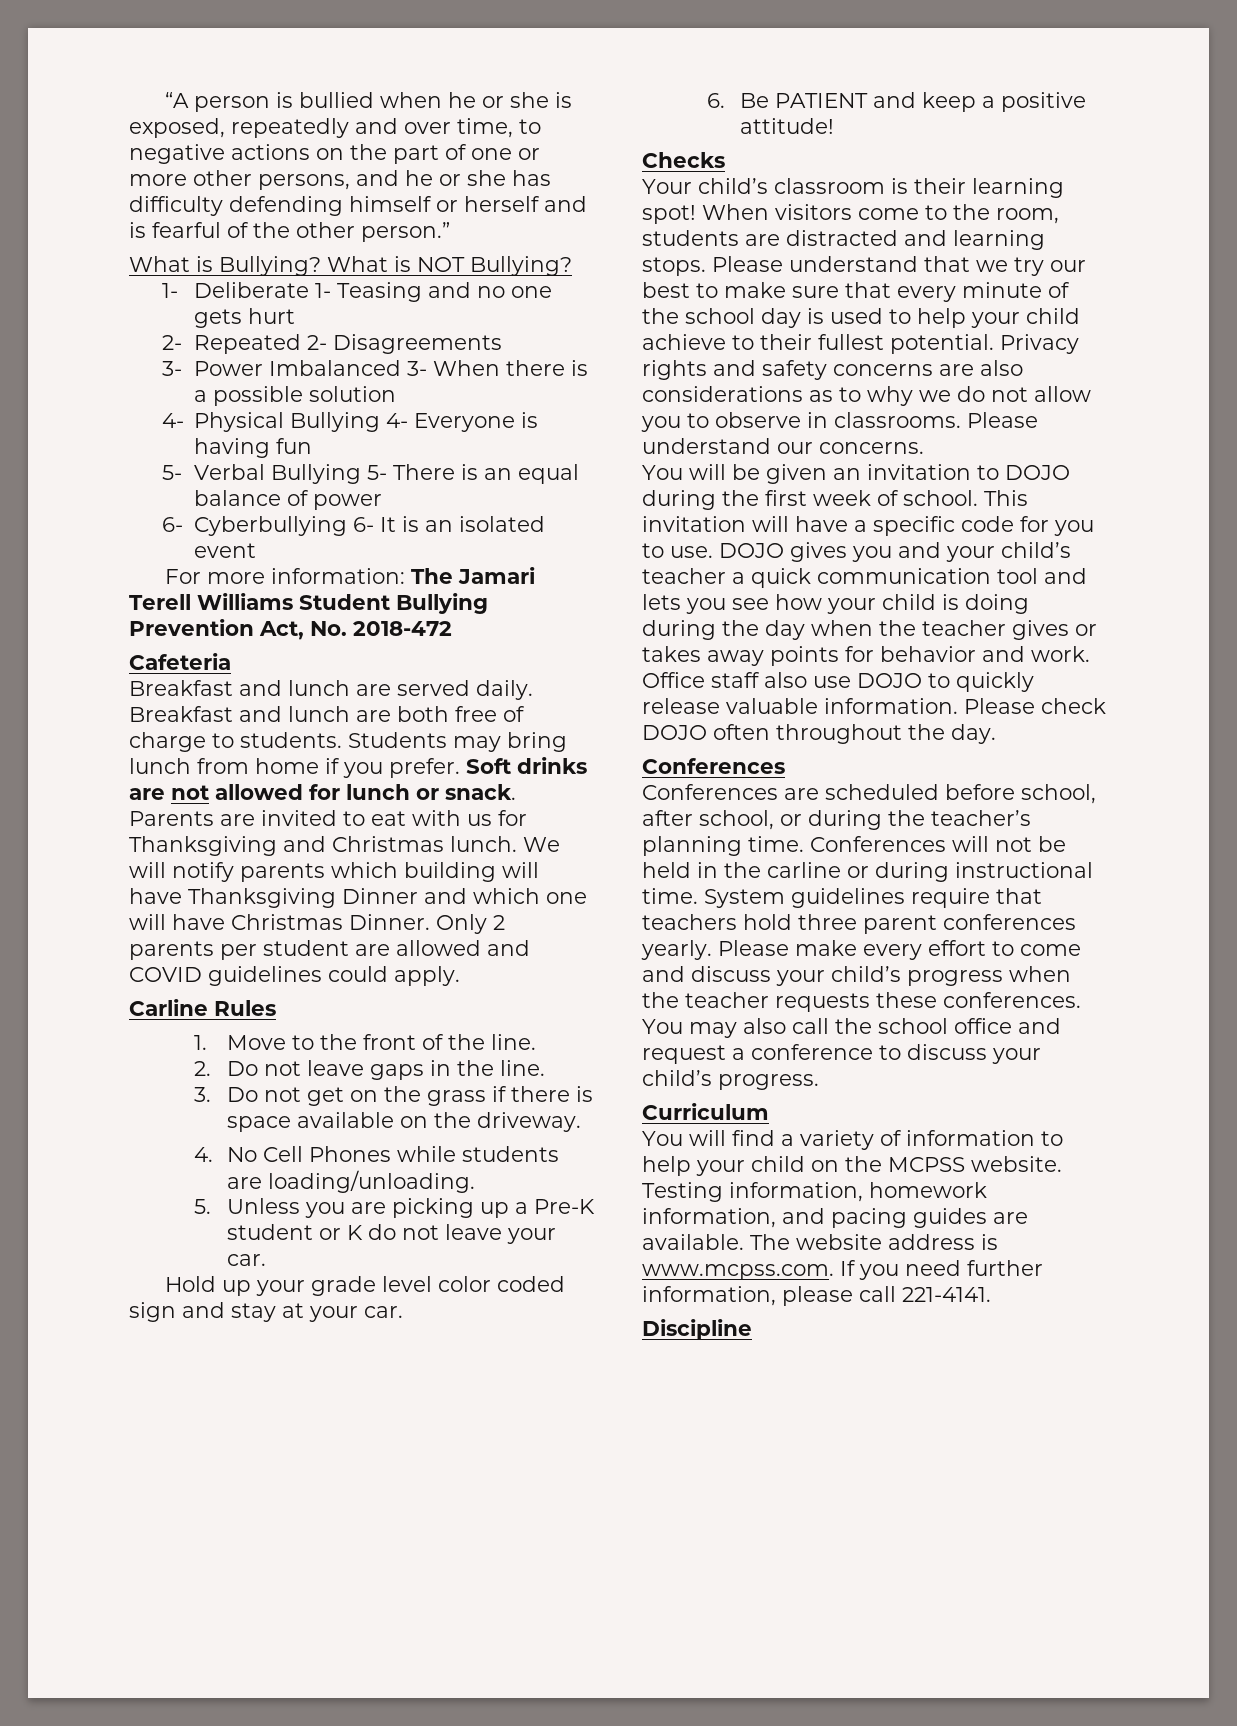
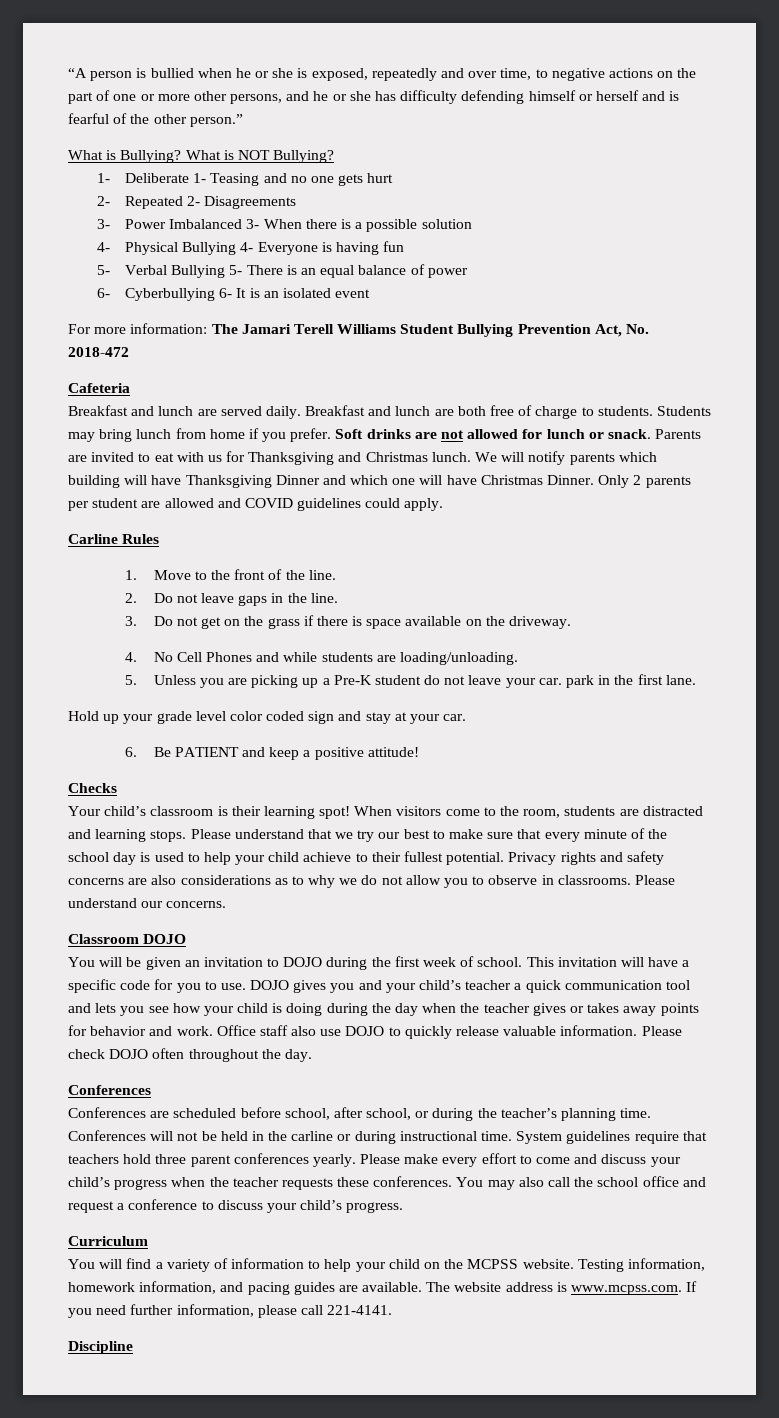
- 4. No Cell Phones while students are loading/unloading.
+ 4. No Cell Phones and while students are loading/unloading.
- 5. Unless you are picking up a Pre-K student or K do not leave your car.
+ 5. Unless you are picking up a Pre-K student do not leave your car. park in the first lane.
+ Classroom DOJO

